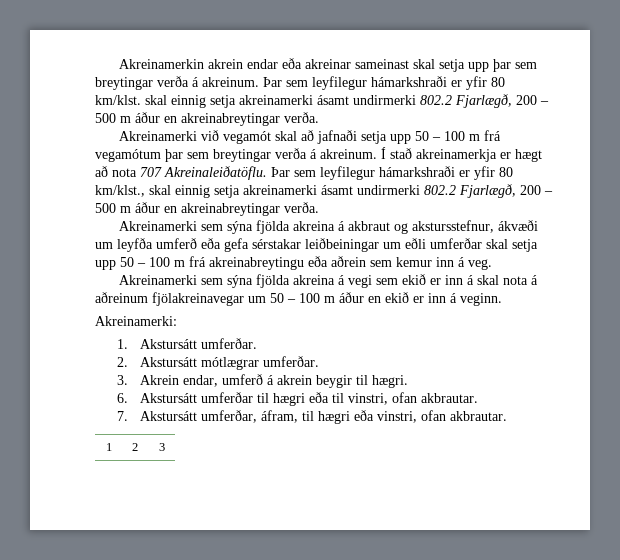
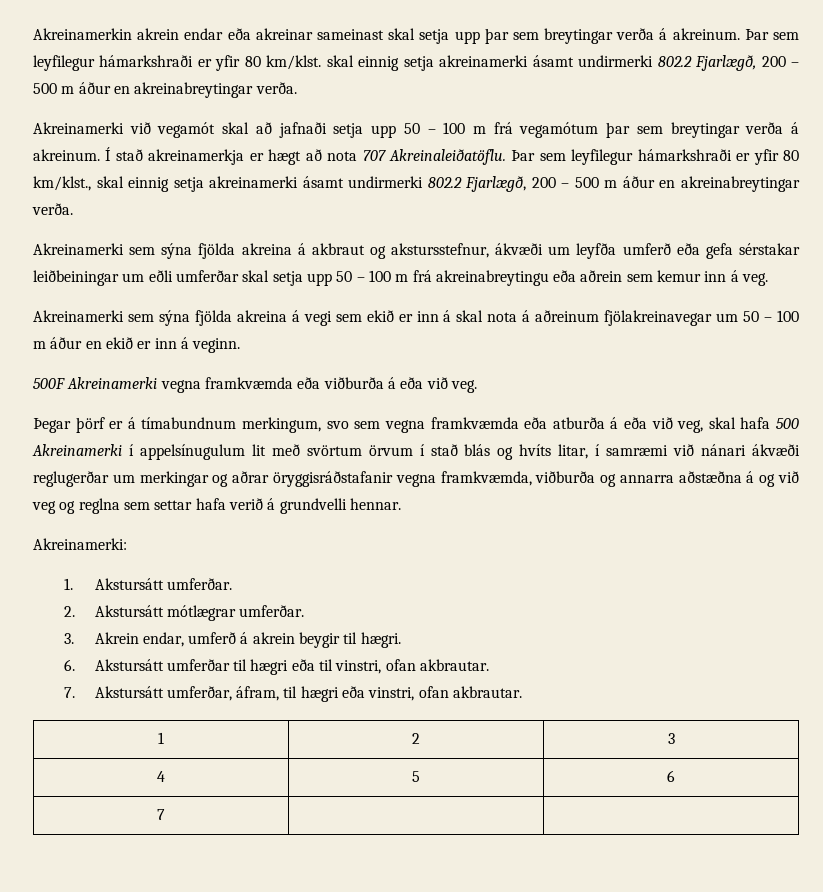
+ 500F Akreinamerki vegna framkvæmda eða viðburða á eða við veg.
+ Þegar þörf er á tímabundnum merkingum, svo sem vegna framkvæmda eða atburða á eða við veg, skal hafa 500 Akreinamerki í appelsínugulum lit með svörtum örvum í stað blás og hvíts litar, í samræmi við nánari ákvæði reglugerðar um merkingar og aðrar öryggisráðstafanir vegna framkvæmda, viðburða og annarra aðstæðna á og við veg og reglna sem settar hafa verið á grundvelli hennar.
+ 4 | 5 | 6
+ 7 | |

